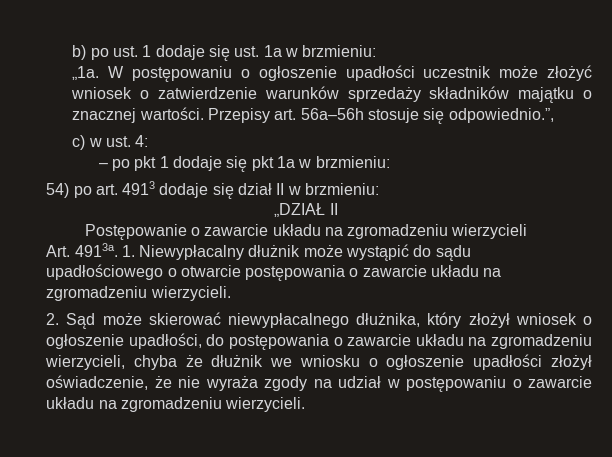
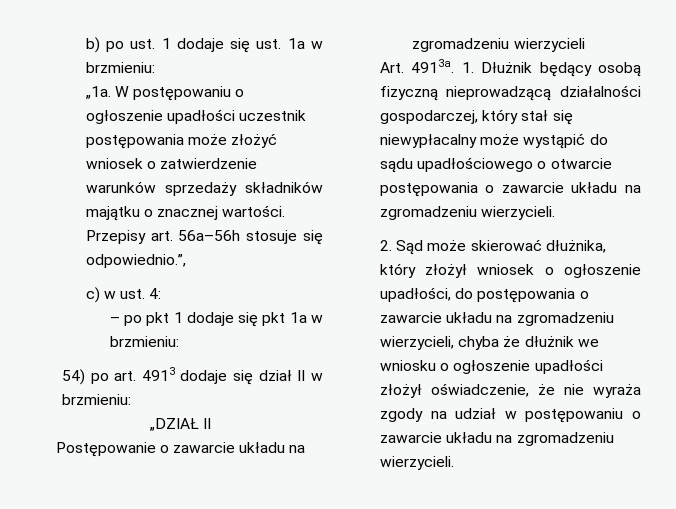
- W postępowaniu o ogłoszenie upadłości uczestnik może złożyć wniosek o zatwierdzenie warunków sprzedaży składników majątku o znacznej wartości.
+ W postępowaniu o ogłoszenie upadłości uczestnik postępowania może złożyć wniosek o zatwierdzenie warunków sprzedaży składników majątku o znacznej wartości.
- 1. Niewypłacalny dłużnik może wystąpić do sądu upadłościowego o otwarcie postępowania o zawarcie układu na zgromadzeniu wierzycieli.
+ 1. Dłużnik będący osobą fizyczną nieprowadzącą działalności gospodarczej, który stał się niewypłacalny może wystąpić do sądu upadłościowego o otwarcie postępowania o zawarcie układu na zgromadzeniu wierzycieli.
- 2. Sąd może skierować niewypłacalnego dłużnika, który złożył wniosek o ogłoszenie upadłości, do postępowania o zawarcie układu na zgromadzeniu wierzycieli, chyba że dłużnik we wniosku o ogłoszenie upadłości złożył oświadczenie, że nie wyraża zgody na udział w postępowaniu o zawarcie układu na zgromadzeniu wierzycieli.
+ 2. Sąd może skierować dłużnika, który złożył wniosek o ogłoszenie upadłości, do postępowania o zawarcie układu na zgromadzeniu wierzycieli, chyba że dłużnik we wniosku o ogłoszenie upadłości złożył oświadczenie, że nie wyraża zgody na udział w postępowaniu o zawarcie układu na zgromadzeniu wierzycieli.

